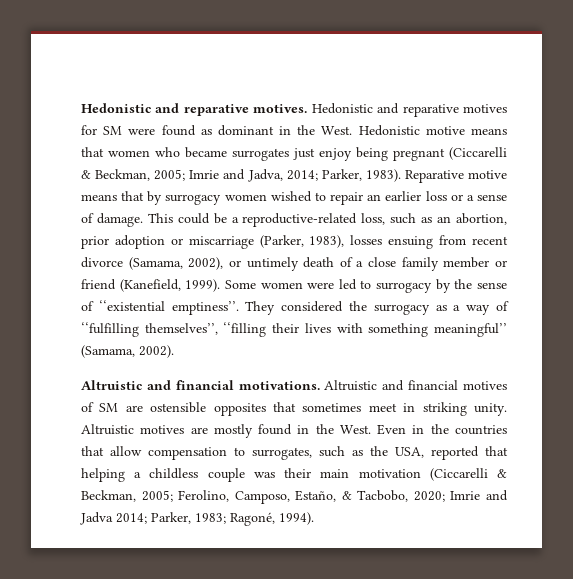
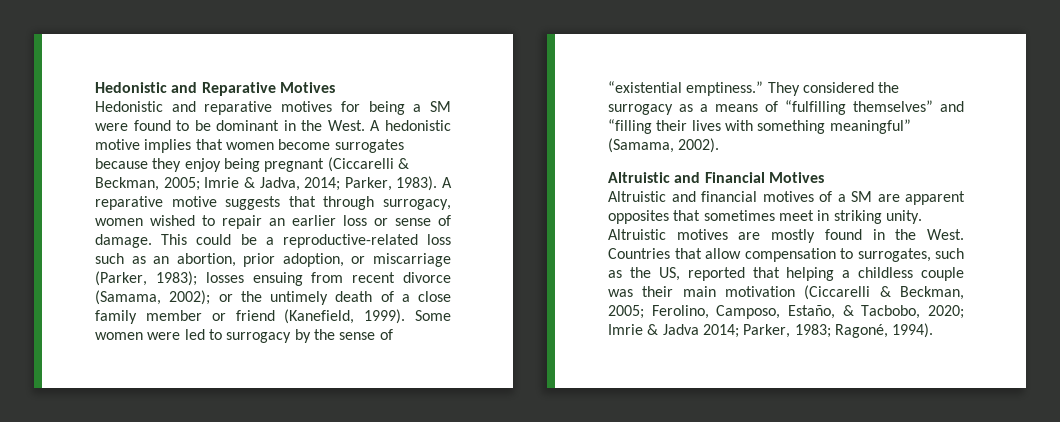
- Hedonistic and reparative motives. Hedonistic and reparative motives for SM were found as dominant in the West.
+ Hedonistic and Reparative Motives
+ Hedonistic and reparative motives for being a SM were found to be dominant in the West.
- Hedonistic motive means that women who became surrogates just enjoy being pregnant (Ciccarelli & Beckman, 2005; Imrie and Jadva, 2014; Parker, 1983).
+ A hedonistic motive implies that women become surrogates because they enjoy being pregnant (Ciccarelli & Beckman, 2005; Imrie & Jadva, 2014; Parker, 1983).
- Reparative motive means that by surrogacy women wished to repair an earlier loss or a sense of damage.
+ A reparative motive suggests that through surrogacy, women wished to repair an earlier loss or sense of damage.
- This could be a reproductive-related loss, such as an abortion, prior adoption or miscarriage (Parker, 1983), losses ensuing from recent divorce (Samama, 2002), or untimely death of a close family member or friend (Kanefield, 1999).
+ This could be a reproductive-related loss such as an abortion, prior adoption, or miscarriage (Parker, 1983); losses ensuing from recent divorce (Samama, 2002); or the untimely death of a close family member or friend (Kanefield, 1999).
- Some women were led to surrogacy by the sense of ‘‘existential emptiness’’.
+ Some women were led to surrogacy by the sense of “existential emptiness.”
- They considered the surrogacy as a way of ‘‘fulfilling themselves’’, ‘‘filling their lives with something meaningful’’ (Samama, 2002).
+ They considered the surrogacy as a means of “fulfilling themselves” and “filling their lives with something meaningful” (Samama, 2002).
- Altruistic and financial motivations. Altruistic and financial motives of SM are ostensible opposites that sometimes meet in striking unity.
+ Altruistic and Financial Motives
+ Altruistic and financial motives of a SM are apparent opposites that sometimes meet in striking unity.
- Even in the countries that allow compensation to surrogates, such as the USA, reported that helping a childless couple was their main motivation (Ciccarelli & Beckman, 2005; Ferolino, Camposo, Estaño, & Tacbobo, 2020; Imrie and Jadva 2014; Parker, 1983; Ragoné, 1994).
+ Countries that allow compensation to surrogates, such as the US, reported that helping a childless couple was their main motivation (Ciccarelli & Beckman, 2005; Ferolino, Camposo, Estaño, & Tacbobo, 2020; Imrie & Jadva 2014; Parker, 1983; Ragoné, 1994).

